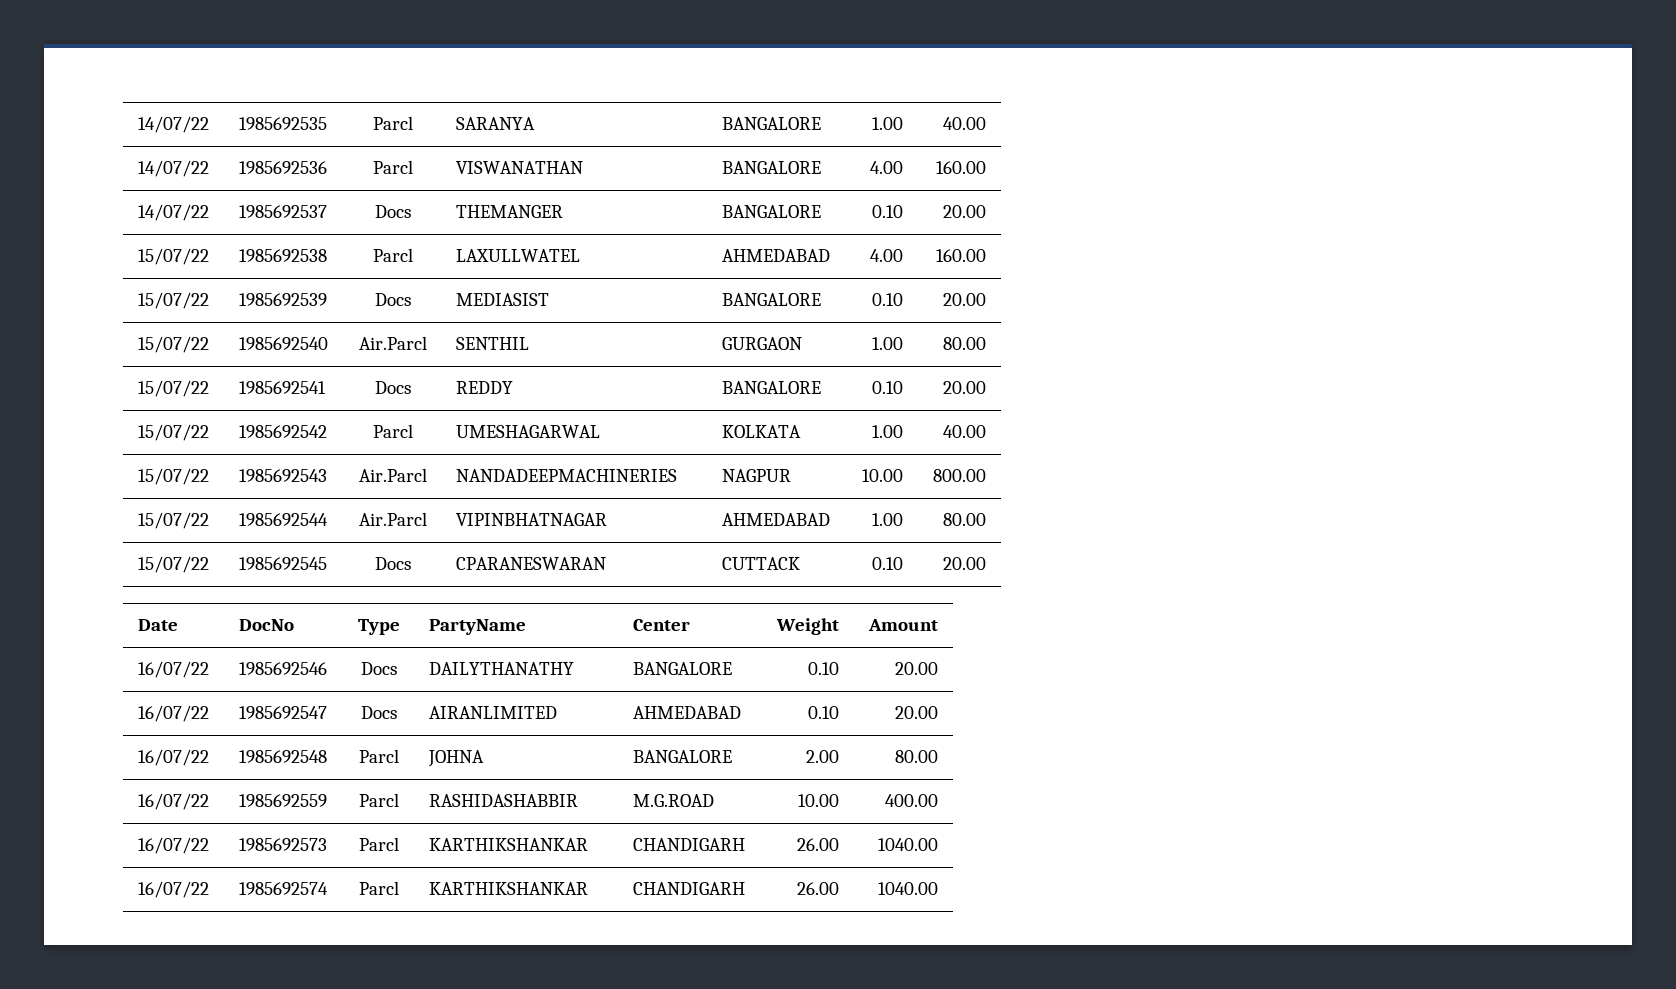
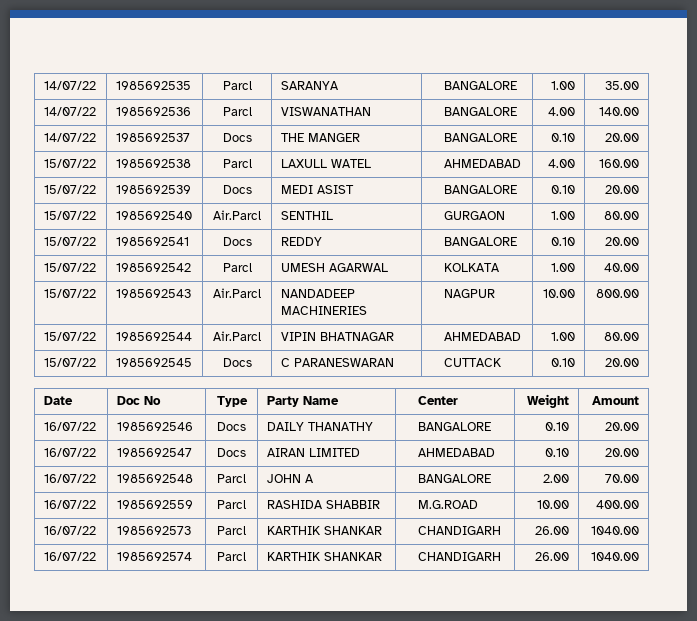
- 14/07/22 | 1985692535 | Parcl | SARANYA | BANGALORE | 1.00 | 40.00
+ 14/07/22 | 1985692535 | Parcl | SARANYA | BANGALORE | 1.00 | 35.00
- 14/07/22 | 1985692536 | Parcl | VISWANATHAN | BANGALORE | 4.00 | 160.00
+ 14/07/22 | 1985692536 | Parcl | VISWANATHAN | BANGALORE | 4.00 | 140.00
- 14/07/22 | 1985692537 | Docs | THEMANGER | BANGALORE | 0.10 | 20.00
+ 14/07/22 | 1985692537 | Docs | THE MANGER | BANGALORE | 0.10 | 20.00
- 15/07/22 | 1985692538 | Parcl | LAXULLWATEL | AHMEDABAD | 4.00 | 160.00
+ 15/07/22 | 1985692538 | Parcl | LAXULL WATEL | AHMEDABAD | 4.00 | 160.00
- 15/07/22 | 1985692539 | Docs | MEDIASIST | BANGALORE | 0.10 | 20.00
+ 15/07/22 | 1985692539 | Docs | MEDI ASIST | BANGALORE | 0.10 | 20.00
- 15/07/22 | 1985692542 | Parcl | UMESHAGARWAL | KOLKATA | 1.00 | 40.00
+ 15/07/22 | 1985692542 | Parcl | UMESH AGARWAL | KOLKATA | 1.00 | 40.00
- 15/07/22 | 1985692543 | Air.Parcl | NANDADEEPMACHINERIES | NAGPUR | 10.00 | 800.00
+ 15/07/22 | 1985692543 | Air.Parcl | NANDADEEP MACHINERIES | NAGPUR | 10.00 | 800.00
- 15/07/22 | 1985692544 | Air.Parcl | VIPINBHATNAGAR | AHMEDABAD | 1.00 | 80.00
+ 15/07/22 | 1985692544 | Air.Parcl | VIPIN BHATNAGAR | AHMEDABAD | 1.00 | 80.00
- 15/07/22 | 1985692545 | Docs | CPARANESWARAN | CUTTACK | 0.10 | 20.00
+ 15/07/22 | 1985692545 | Docs | C PARANESWARAN | CUTTACK | 0.10 | 20.00
- Date | DocNo | Type | PartyName | Center | Weight | Amount
+ Date | Doc No | Type | Party Name | Center | Weight | Amount
- 16/07/22 | 1985692546 | Docs | DAILYTHANATHY | BANGALORE | 0.10 | 20.00
+ 16/07/22 | 1985692546 | Docs | DAILY THANATHY | BANGALORE | 0.10 | 20.00
- 16/07/22 | 1985692547 | Docs | AIRANLIMITED | AHMEDABAD | 0.10 | 20.00
+ 16/07/22 | 1985692547 | Docs | AIRAN LIMITED | AHMEDABAD | 0.10 | 20.00
- 16/07/22 | 1985692548 | Parcl | JOHNA | BANGALORE | 2.00 | 80.00
+ 16/07/22 | 1985692548 | Parcl | JOHN A | BANGALORE | 2.00 | 70.00
- 16/07/22 | 1985692559 | Parcl | RASHIDASHABBIR | M.G.ROAD | 10.00 | 400.00
+ 16/07/22 | 1985692559 | Parcl | RASHIDA SHABBIR | M.G.ROAD | 10.00 | 400.00
- 16/07/22 | 1985692573 | Parcl | KARTHIKSHANKAR | CHANDIGARH | 26.00 | 1040.00
+ 16/07/22 | 1985692573 | Parcl | KARTHIK SHANKAR | CHANDIGARH | 26.00 | 1040.00
- 16/07/22 | 1985692574 | Parcl | KARTHIKSHANKAR | CHANDIGARH | 26.00 | 1040.00
+ 16/07/22 | 1985692574 | Parcl | KARTHIK SHANKAR | CHANDIGARH | 26.00 | 1040.00

